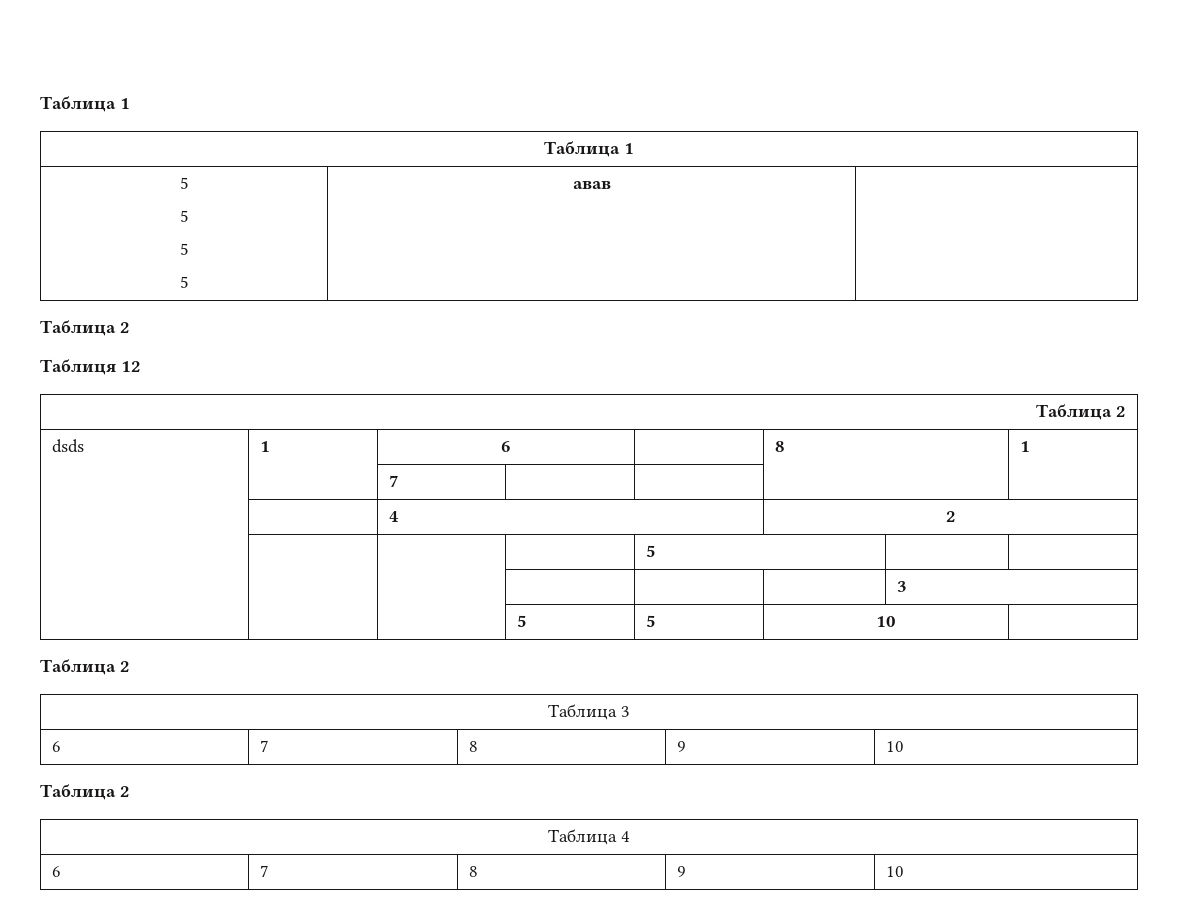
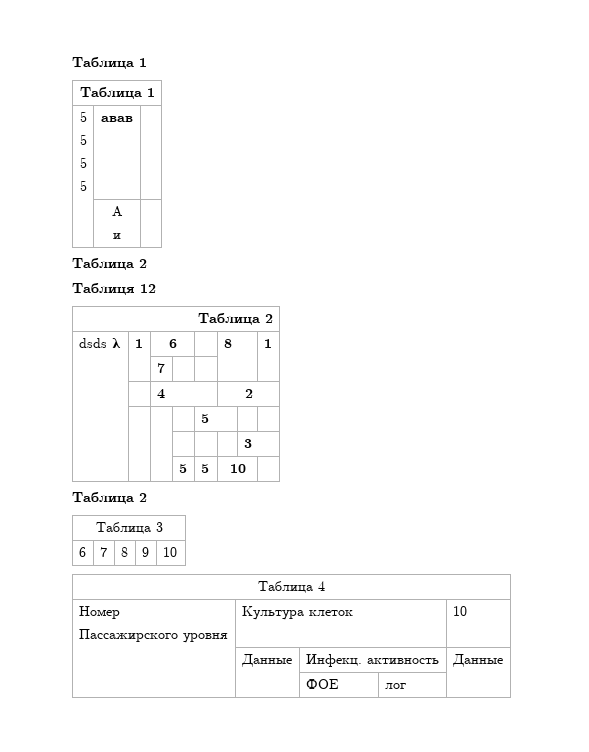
+ | А
+ и |
- dsds | 1 | 6 | | 8 | 1
+ dsds λ | 1 | 6 | | 8 | 1
  Таблица 3
  6 | 7 | 8 | 9 | 10
- Таблица 2
  Таблица 4
- 6 | 7 | 8 | 9 | 10
+ Номер
+ Пассажирского уровня | Культура клеток | 10
+ | Данные | Инфекц. активность | Данные
+ | | ФОЕ | лог |

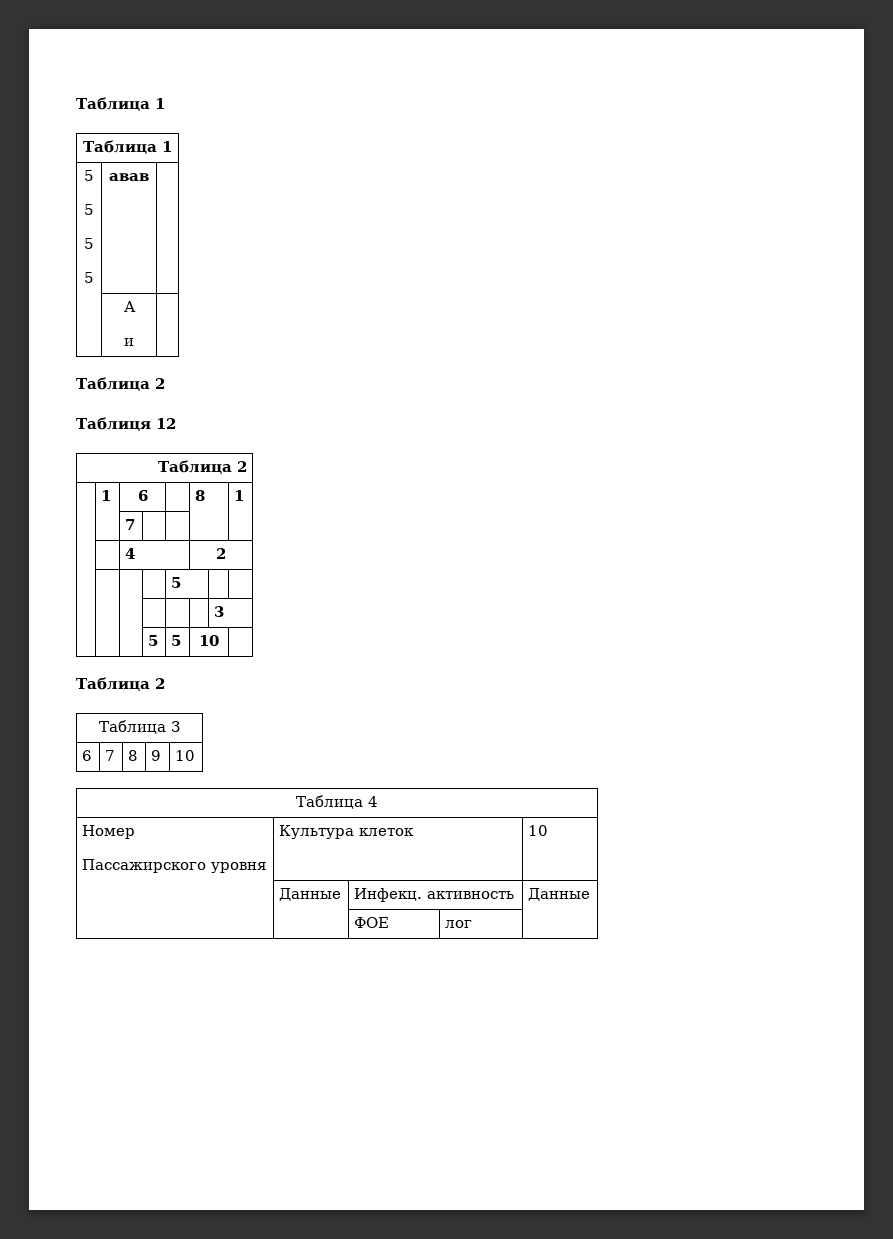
- dsds λ | 1 | 6 | | 8 | 1
+ | 1 | 6 | | 8 | 1

